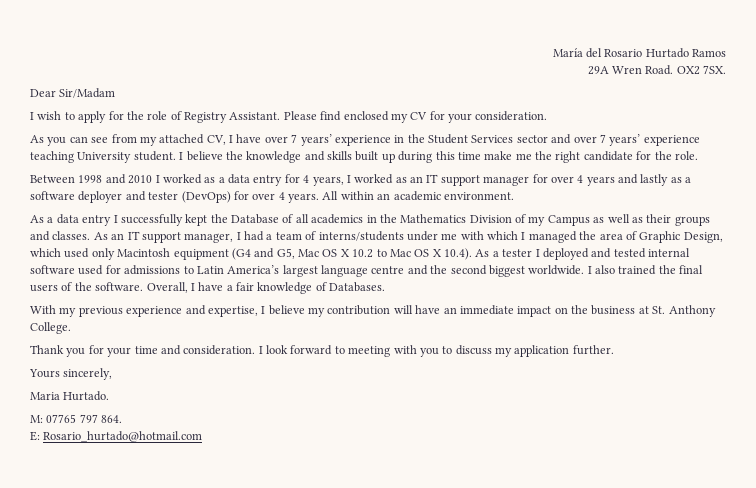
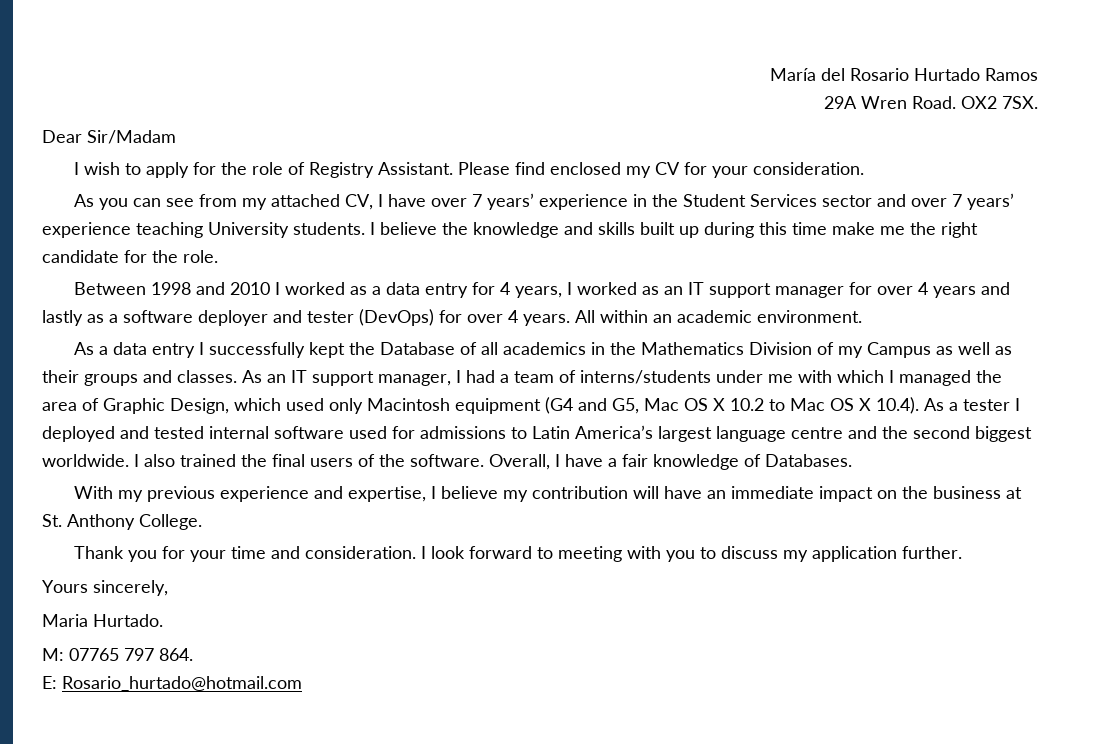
- As you can see from my attached CV, I have over 7 years’ experience in the Student Services sector and over 7 years’ experience teaching University student.
+ As you can see from my attached CV, I have over 7 years’ experience in the Student Services sector and over 7 years’ experience teaching University students.

